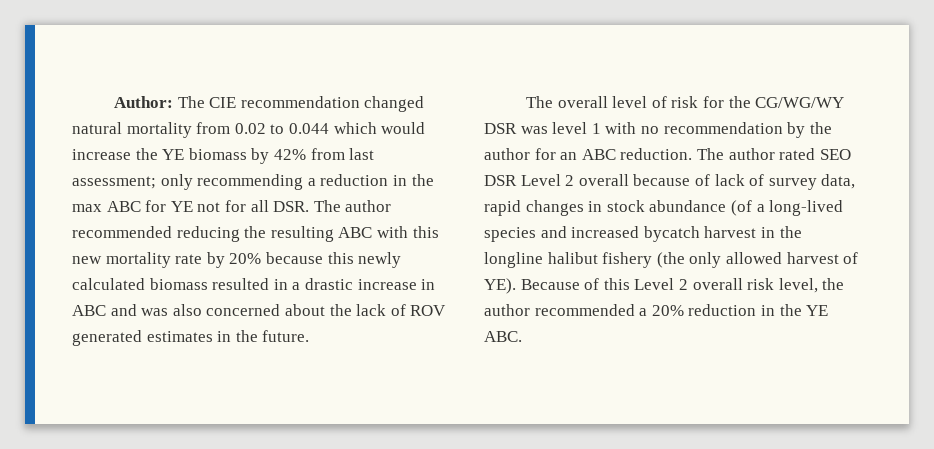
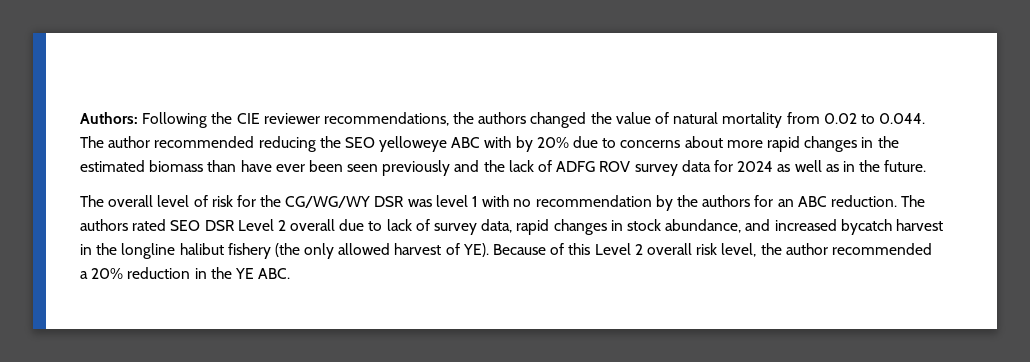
- Author: The CIE recommendation changed natural mortality from 0.02 to 0.044 which would increase the YE biomass by 42% from last assessment; only recommending a reduction in the max ABC for YE not for all DSR. The author recommended reducing the resulting ABC with this new mortality rate by 20% because this newly calculated biomass resulted in a drastic increase in ABC and was also concerned about the lack of ROV generated estimates in the future.
+ Authors: Following the CIE reviewer recommendations, the authors changed the value of natural mortality from 0.02 to 0.044. The author recommended reducing the SEO yelloweye ABC with by 20% due to concerns about more rapid changes in the estimated biomass than have ever been seen previously and the lack of ADFG ROV survey data for 2024 as well as in the future.
- The overall level of risk for the CG/WG/WY DSR was level 1 with no recommendation by the author for an ABC reduction.
+ The overall level of risk for the CG/WG/WY DSR was level 1 with no recommendation by the authors for an ABC reduction.
- The author rated SEO DSR Level 2 overall because of lack of survey data, rapid changes in stock abundance (of a long-lived species and increased bycatch harvest in the longline halibut fishery (the only allowed harvest of YE). Because of this Level 2 overall risk level, the author recommended a 20% reduction in the YE ABC.
+ The authors rated SEO DSR Level 2 overall due to lack of survey data, rapid changes in stock abundance, and increased bycatch harvest in the longline halibut fishery (the only allowed harvest of YE). Because of this Level 2 overall risk level, the author recommended a 20% reduction in the YE ABC.

